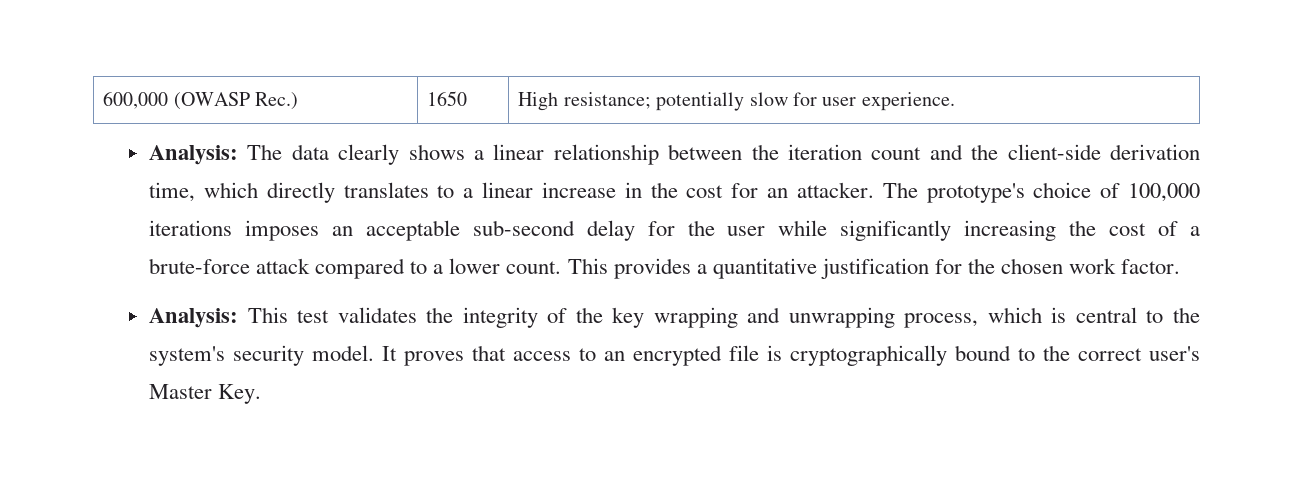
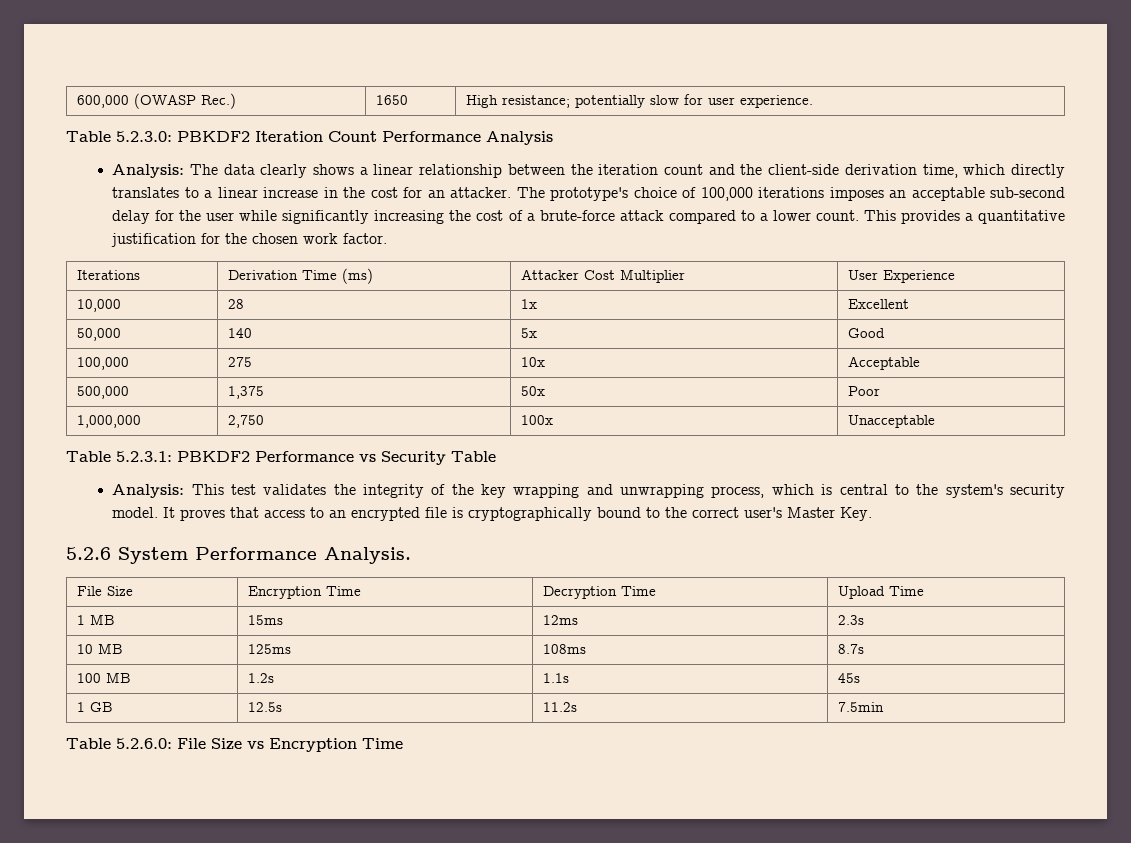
+ Table 5.2.3.0: PBKDF2 Iteration Count Performance Analysis
+ Iterations | Derivation Time (ms) | Attacker Cost Multiplier | User Experience
+ 10,000 | 28 | 1x | Excellent
+ 50,000 | 140 | 5x | Good
+ 100,000 | 275 | 10x | Acceptable
+ 500,000 | 1,375 | 50x | Poor
+ 1,000,000 | 2,750 | 100x | Unacceptable
+ Table 5.2.3.1: PBKDF2 Performance vs Security Table
+ 5.2.6 System Performance Analysis.
+ File Size | Encryption Time | Decryption Time | Upload Time
+ 1 MB | 15ms | 12ms | 2.3s
+ 10 MB | 125ms | 108ms | 8.7s
+ 100 MB | 1.2s | 1.1s | 45s
+ 1 GB | 12.5s | 11.2s | 7.5min
+ Table 5.2.6.0: File Size vs Encryption Time

